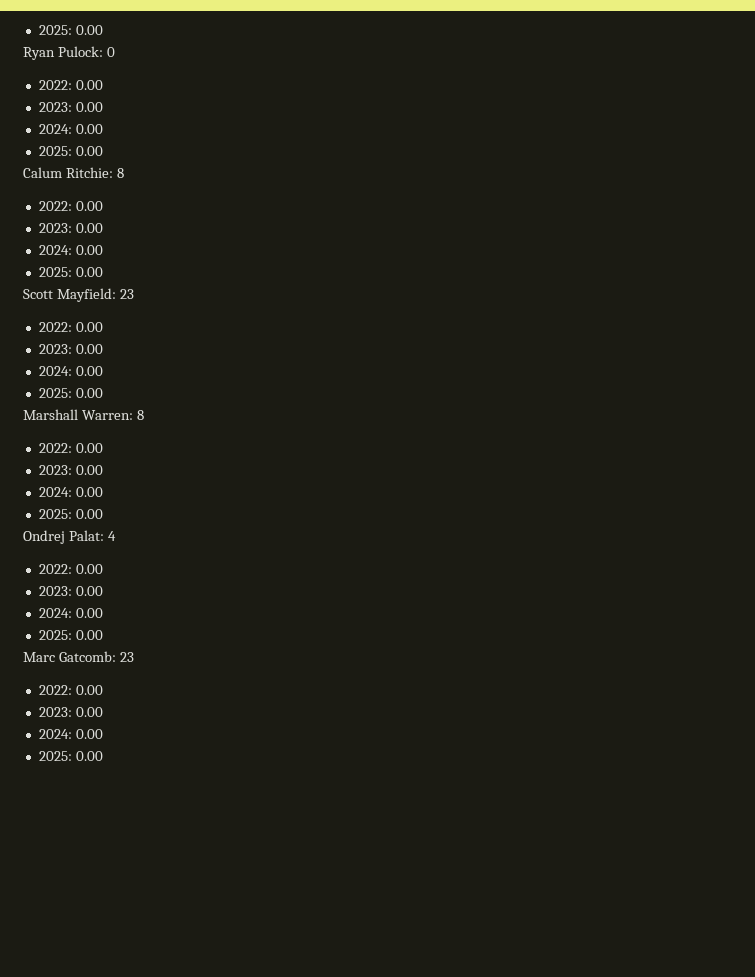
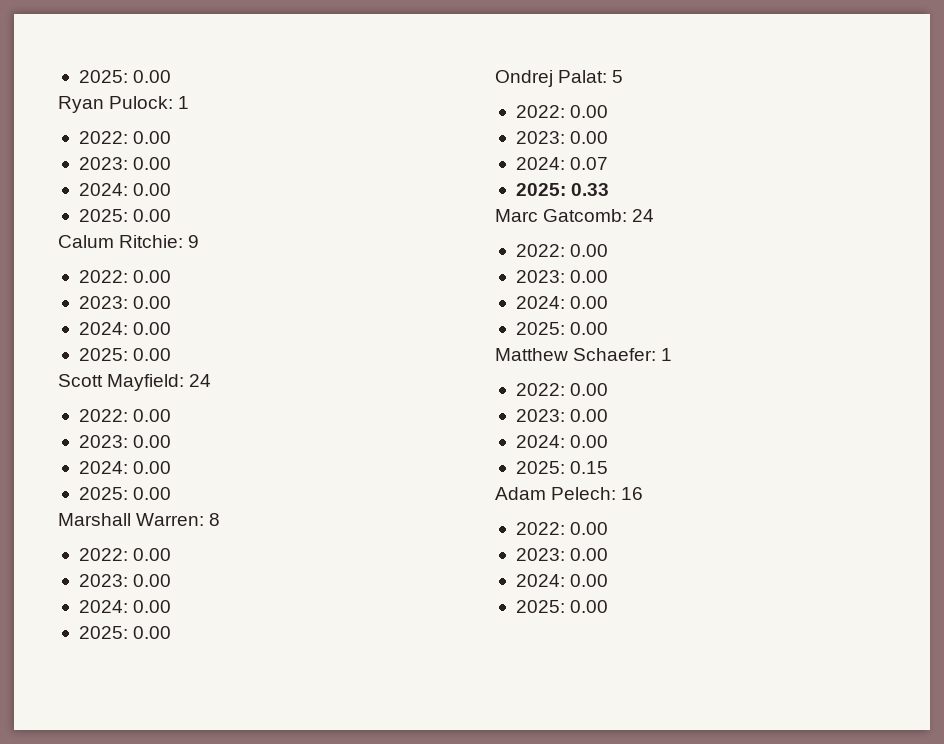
- Ryan Pulock: 0
+ Ryan Pulock: 1
- Calum Ritchie: 8
+ Calum Ritchie: 9
- Scott Mayfield: 23
+ Scott Mayfield: 24
- Ondrej Palat: 4
+ Ondrej Palat: 5
+ 2022: 0.00
+ 2023: 0.00
+ 2024: 0.07
+ 2025: 0.33
+ Marc Gatcomb: 24
  2022: 0.00
  2023: 0.00
  2024: 0.00
  2025: 0.00
- Marc Gatcomb: 23
+ Matthew Schaefer: 1
+ 2022: 0.00
+ 2023: 0.00
+ 2024: 0.00
+ 2025: 0.15
+ Adam Pelech: 16

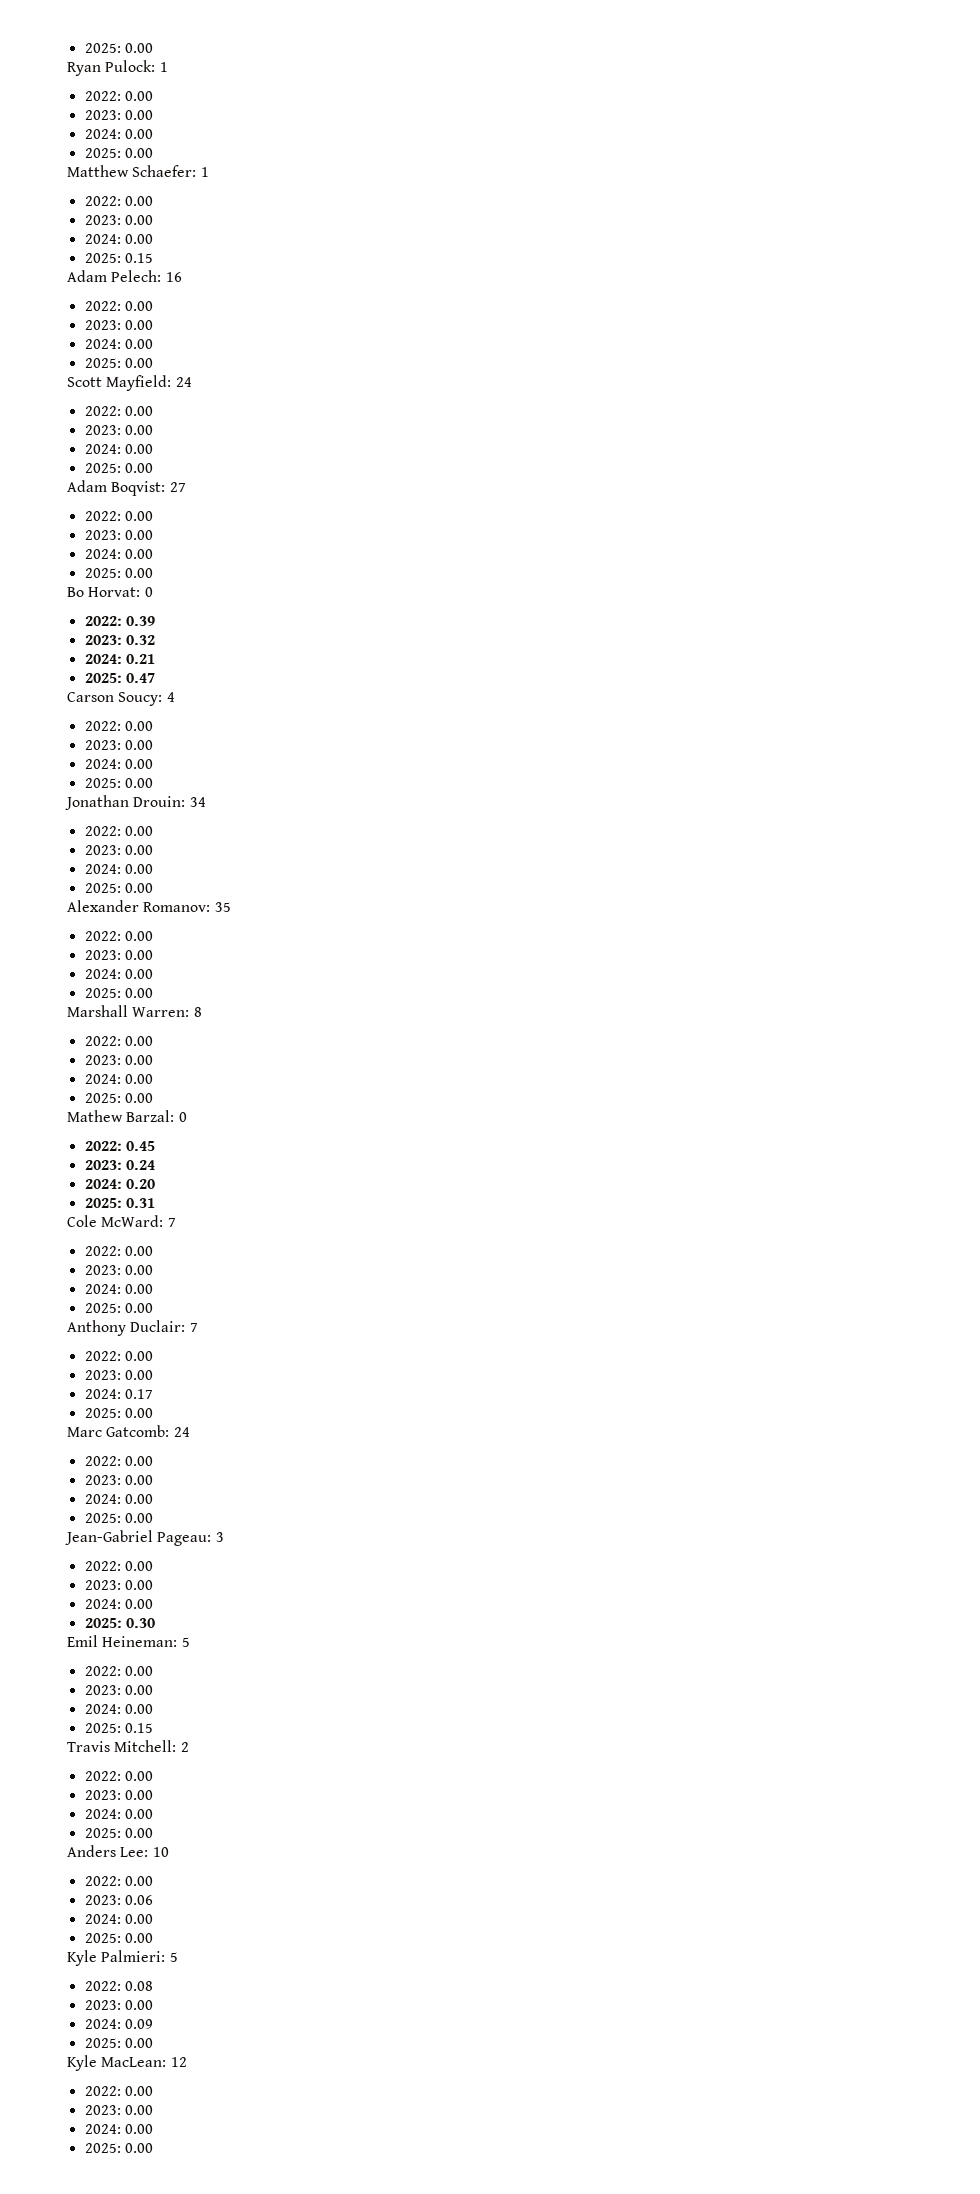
- Calum Ritchie: 9
- 2022: 0.00
- 2023: 0.00
- 2024: 0.00
- 2025: 0.00
- Scott Mayfield: 24
- 2022: 0.00
- 2023: 0.00
- 2024: 0.00
- 2025: 0.00
- Marshall Warren: 8
- 2022: 0.00
- 2023: 0.00
- 2024: 0.00
- 2025: 0.00
- Ondrej Palat: 5
- 2022: 0.00
- 2023: 0.00
- 2024: 0.07
- 2025: 0.33
- Marc Gatcomb: 24
- 2022: 0.00
- 2023: 0.00
- 2024: 0.00
- 2025: 0.00
+ Scott Mayfield: 24
+ 2022: 0.00
+ 2023: 0.00
+ 2024: 0.00
+ 2025: 0.00
+ Adam Boqvist: 27
+ 2022: 0.00
+ 2023: 0.00
+ 2024: 0.00
+ 2025: 0.00
+ Bo Horvat: 0
+ 2022: 0.39
+ 2023: 0.32
+ 2024: 0.21
+ 2025: 0.47
+ Carson Soucy: 4
+ 2022: 0.00
+ 2023: 0.00
+ 2024: 0.00
+ 2025: 0.00
+ Jonathan Drouin: 34
+ 2022: 0.00
+ 2023: 0.00
+ 2024: 0.00
+ 2025: 0.00
+ Alexander Romanov: 35
+ 2022: 0.00
+ 2023: 0.00
+ 2024: 0.00
+ 2025: 0.00
+ Marshall Warren: 8
+ 2022: 0.00
+ 2023: 0.00
+ 2024: 0.00
+ 2025: 0.00
+ Mathew Barzal: 0
+ 2022: 0.45
+ 2023: 0.24
+ 2024: 0.20
+ 2025: 0.31
+ Cole McWard: 7
+ 2022: 0.00
+ 2023: 0.00
+ 2024: 0.00
+ 2025: 0.00
+ Anthony Duclair: 7
+ 2022: 0.00
+ 2023: 0.00
+ 2024: 0.17
+ 2025: 0.00
+ Marc Gatcomb: 24
+ 2022: 0.00
+ 2023: 0.00
+ 2024: 0.00
+ 2025: 0.00
+ Jean-Gabriel Pageau: 3
+ 2022: 0.00
+ 2023: 0.00
+ 2024: 0.00
+ 2025: 0.30
+ Emil Heineman: 5
+ 2022: 0.00
+ 2023: 0.00
+ 2024: 0.00
+ 2025: 0.15
+ Travis Mitchell: 2
+ 2022: 0.00
+ 2023: 0.00
+ 2024: 0.00
+ 2025: 0.00
+ Anders Lee: 10
+ 2022: 0.00
+ 2023: 0.06
+ 2024: 0.00
+ 2025: 0.00
+ Kyle Palmieri: 5
+ 2022: 0.08
+ 2023: 0.00
+ 2024: 0.09
+ 2025: 0.00
+ Kyle MacLean: 12
+ 2022: 0.00
+ 2023: 0.00
+ 2024: 0.00
+ 2025: 0.00

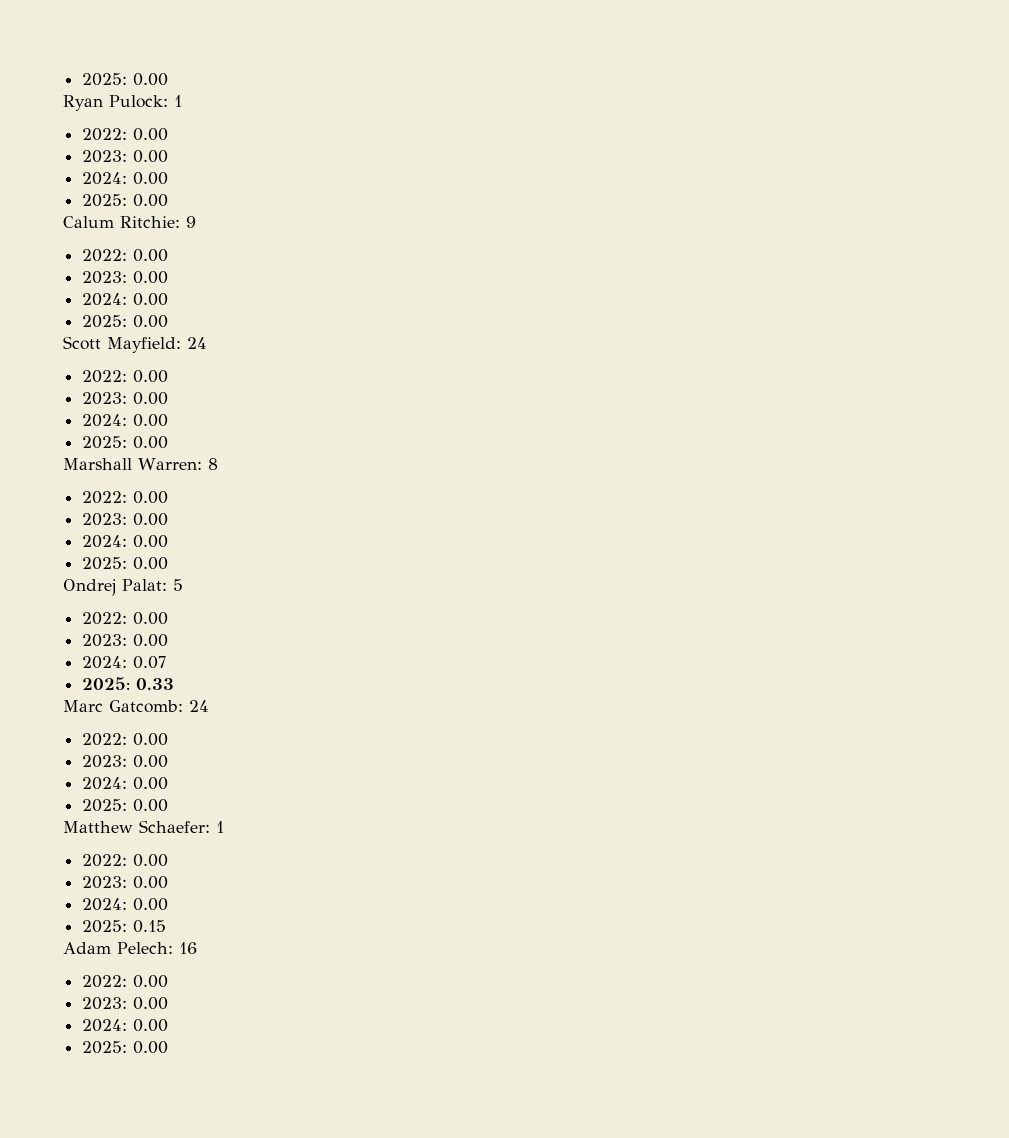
+ Calum Ritchie: 9
+ 2022: 0.00
+ 2023: 0.00
+ 2024: 0.00
+ 2025: 0.00
+ Scott Mayfield: 24
+ 2022: 0.00
+ 2023: 0.00
+ 2024: 0.00
+ 2025: 0.00
+ Marshall Warren: 8
+ 2022: 0.00
+ 2023: 0.00
+ 2024: 0.00
+ 2025: 0.00
+ Ondrej Palat: 5
+ 2022: 0.00
+ 2023: 0.00
+ 2024: 0.07
+ 2025: 0.33
+ Marc Gatcomb: 24
+ 2022: 0.00
+ 2023: 0.00
+ 2024: 0.00
+ 2025: 0.00
- Scott Mayfield: 24
- 2022: 0.00
- 2023: 0.00
- 2024: 0.00
- 2025: 0.00
- Adam Boqvist: 27
- 2022: 0.00
- 2023: 0.00
- 2024: 0.00
- 2025: 0.00
- Bo Horvat: 0
- 2022: 0.39
- 2023: 0.32
- 2024: 0.21
- 2025: 0.47
- Carson Soucy: 4
- 2022: 0.00
- 2023: 0.00
- 2024: 0.00
- 2025: 0.00
- Jonathan Drouin: 34
- 2022: 0.00
- 2023: 0.00
- 2024: 0.00
- 2025: 0.00
- Alexander Romanov: 35
- 2022: 0.00
- 2023: 0.00
- 2024: 0.00
- 2025: 0.00
- Marshall Warren: 8
- 2022: 0.00
- 2023: 0.00
- 2024: 0.00
- 2025: 0.00
- Mathew Barzal: 0
- 2022: 0.45
- 2023: 0.24
- 2024: 0.20
- 2025: 0.31
- Cole McWard: 7
- 2022: 0.00
- 2023: 0.00
- 2024: 0.00
- 2025: 0.00
- Anthony Duclair: 7
- 2022: 0.00
- 2023: 0.00
- 2024: 0.17
- 2025: 0.00
- Marc Gatcomb: 24
- 2022: 0.00
- 2023: 0.00
- 2024: 0.00
- 2025: 0.00
- Jean-Gabriel Pageau: 3
- 2022: 0.00
- 2023: 0.00
- 2024: 0.00
- 2025: 0.30
- Emil Heineman: 5
- 2022: 0.00
- 2023: 0.00
- 2024: 0.00
- 2025: 0.15
- Travis Mitchell: 2
- 2022: 0.00
- 2023: 0.00
- 2024: 0.00
- 2025: 0.00
- Anders Lee: 10
- 2022: 0.00
- 2023: 0.06
- 2024: 0.00
- 2025: 0.00
- Kyle Palmieri: 5
- 2022: 0.08
- 2023: 0.00
- 2024: 0.09
- 2025: 0.00
- Kyle MacLean: 12
- 2022: 0.00
- 2023: 0.00
- 2024: 0.00
- 2025: 0.00

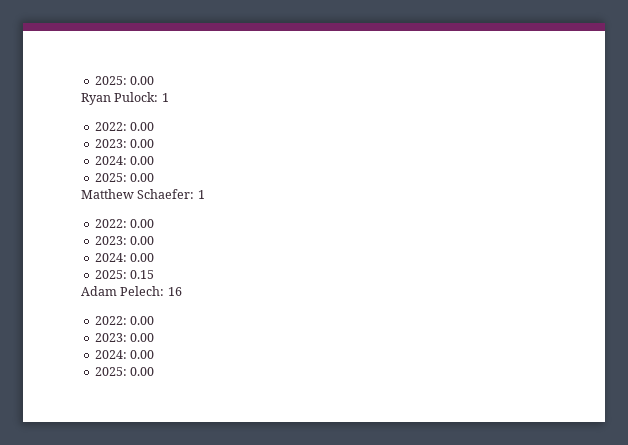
- Calum Ritchie: 9
- 2022: 0.00
- 2023: 0.00
- 2024: 0.00
- 2025: 0.00
- Scott Mayfield: 24
- 2022: 0.00
- 2023: 0.00
- 2024: 0.00
- 2025: 0.00
- Marshall Warren: 8
- 2022: 0.00
- 2023: 0.00
- 2024: 0.00
- 2025: 0.00
- Ondrej Palat: 5
- 2022: 0.00
- 2023: 0.00
- 2024: 0.07
- 2025: 0.33
- Marc Gatcomb: 24
- 2022: 0.00
- 2023: 0.00
- 2024: 0.00
- 2025: 0.00

